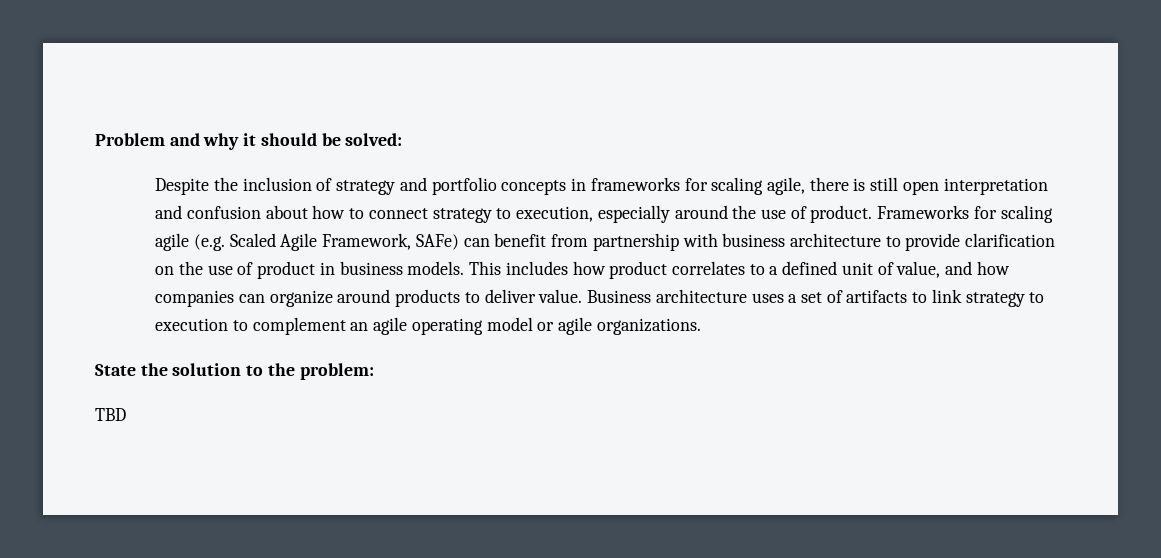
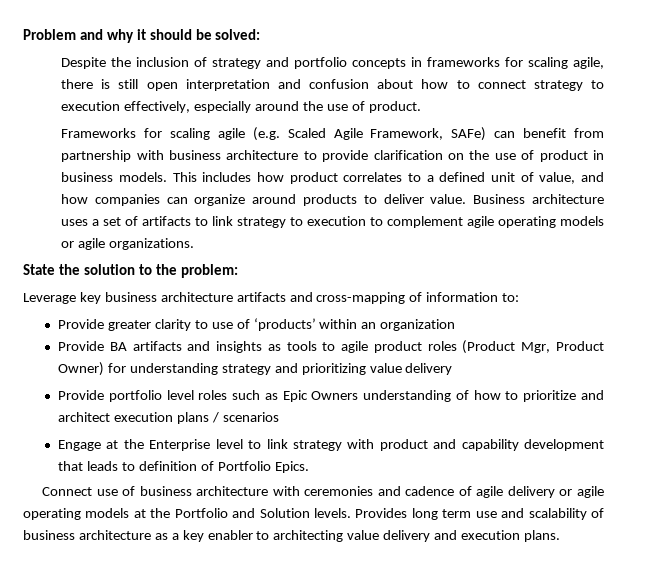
- Despite the inclusion of strategy and portfolio concepts in frameworks for scaling agile, there is still open interpretation and confusion about how to connect strategy to execution, especially around the use of product. Frameworks for scaling agile (e.g. Scaled Agile Framework, SAFe) can benefit from partnership with business architecture to provide clarification on the use of product in business models.
+ Despite the inclusion of strategy and portfolio concepts in frameworks for scaling agile, there is still open interpretation and confusion about how to connect strategy to execution effectively, especially around the use of product.
+ Frameworks for scaling agile (e.g. Scaled Agile Framework, SAFe) can benefit from partnership with business architecture to provide clarification on the use of product in business models.
- Business architecture uses a set of artifacts to link strategy to execution to complement an agile operating model or agile organizations.
+ Business architecture uses a set of artifacts to link strategy to execution to complement agile operating models or agile organizations.
- TBD
+ Leverage key business architecture artifacts and cross-mapping of information to:
+ Provide greater clarity to use of ‘products’ within an organization
+ Provide BA artifacts and insights as tools to agile product roles (Product Mgr, Product Owner) for understanding strategy and prioritizing value delivery
+ Provide portfolio level roles such as Epic Owners understanding of how to prioritize and architect execution plans / scenarios
+ Engage at the Enterprise level to link strategy with product and capability development that leads to definition of Portfolio Epics.
+ Connect use of business architecture with ceremonies and cadence of agile delivery or agile operating models at the Portfolio and Solution levels. Provides long term use and scalability of business architecture as a key enabler to architecting value delivery and execution plans.

